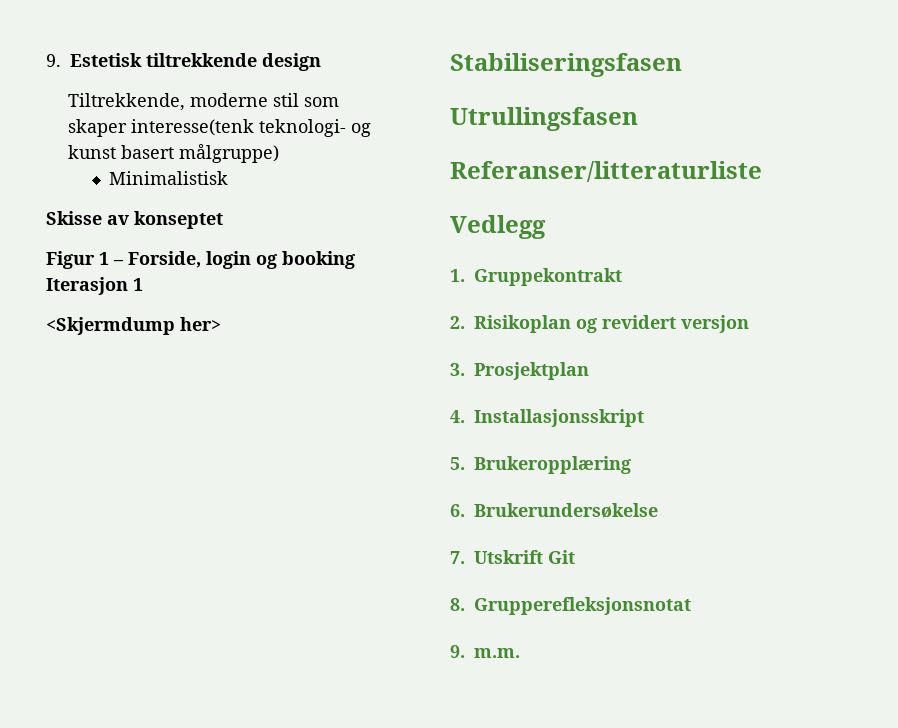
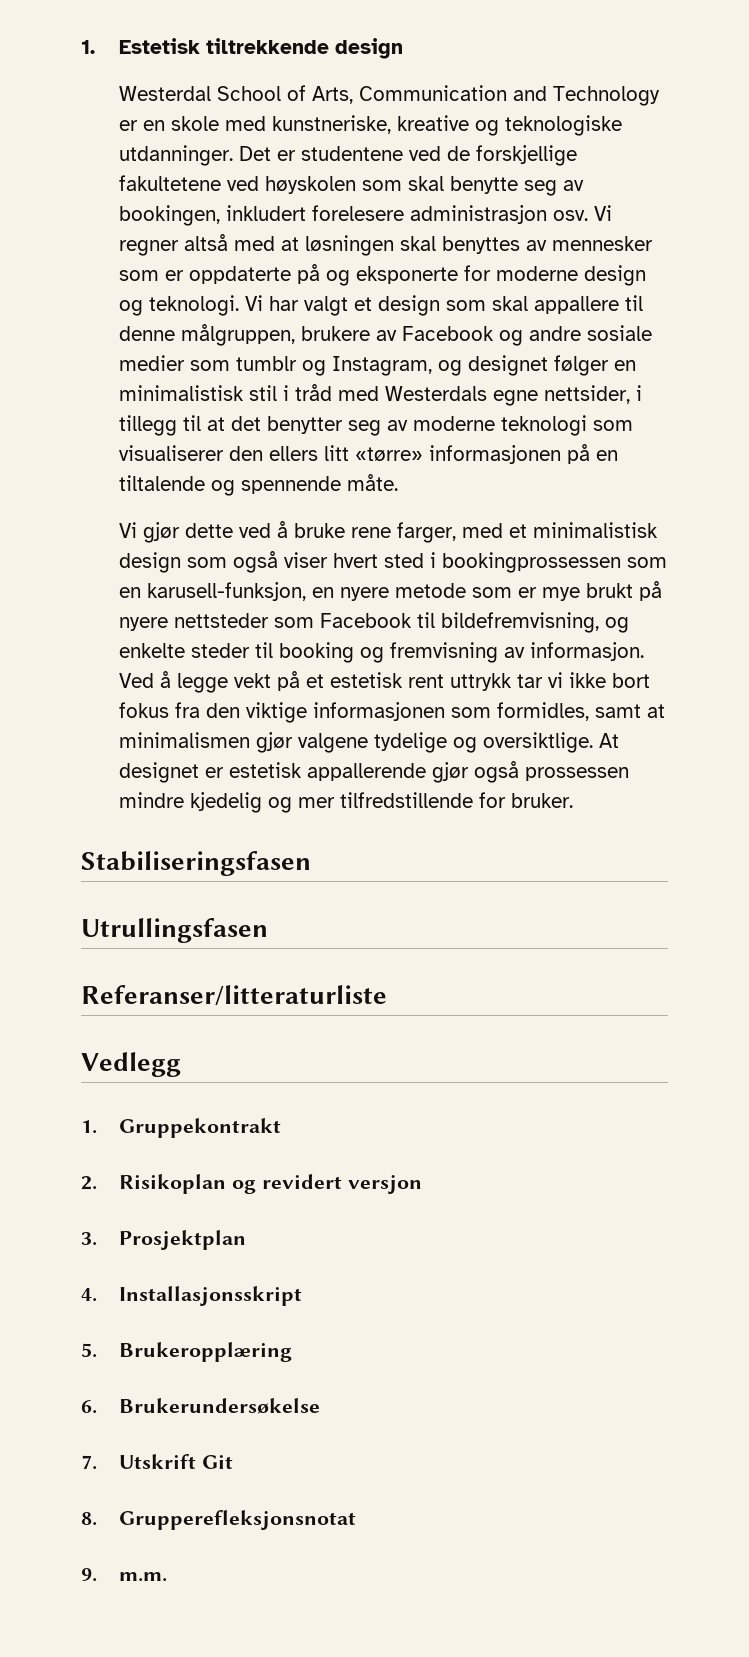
- 9. Estetisk tiltrekkende design
+ 1. Estetisk tiltrekkende design
- Tiltrekkende, moderne stil som skaper interesse(tenk teknologi- og kunst basert målgruppe)
- Minimalistisk
- Skisse av konseptet
- Figur 1 – Forside, login og booking Iterasjon 1
- <Skjermdump her>
+ Westerdal School of Arts, Communication and Technology er en skole med kunstneriske, kreative og teknologiske utdanninger. Det er studentene ved de forskjellige fakultetene ved høyskolen som skal benytte seg av bookingen, inkludert forelesere administrasjon osv. Vi regner altså med at løsningen skal benyttes av mennesker som er oppdaterte på og eksponerte for moderne design og teknologi. Vi har valgt et design som skal appallere til denne målgruppen, brukere av Facebook og andre sosiale medier som tumblr og Instagram, og designet følger en minimalistisk stil i tråd med Westerdals egne nettsider, i tillegg til at det benytter seg av moderne teknologi som visualiserer den ellers litt «tørre» informasjonen på en tiltalende og spennende måte.
+ Vi gjør dette ved å bruke rene farger, med et minimalistisk design som også viser hvert sted i bookingprossessen som en karusell-funksjon, en nyere metode som er mye brukt på nyere nettsteder som Facebook til bildefremvisning, og enkelte steder til booking og fremvisning av informasjon. Ved å legge vekt på et estetisk rent uttrykk tar vi ikke bort fokus fra den viktige informasjonen som formidles, samt at minimalismen gjør valgene tydelige og oversiktlige. At designet er estetisk appallerende gjør også prossessen mindre kjedelig og mer tilfredstillende for bruker.

